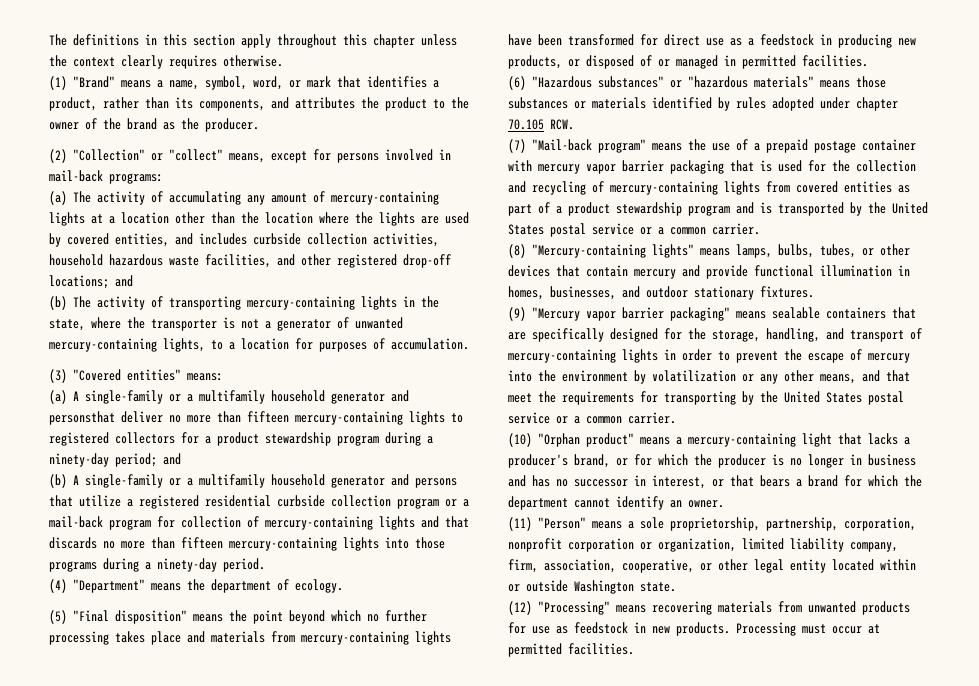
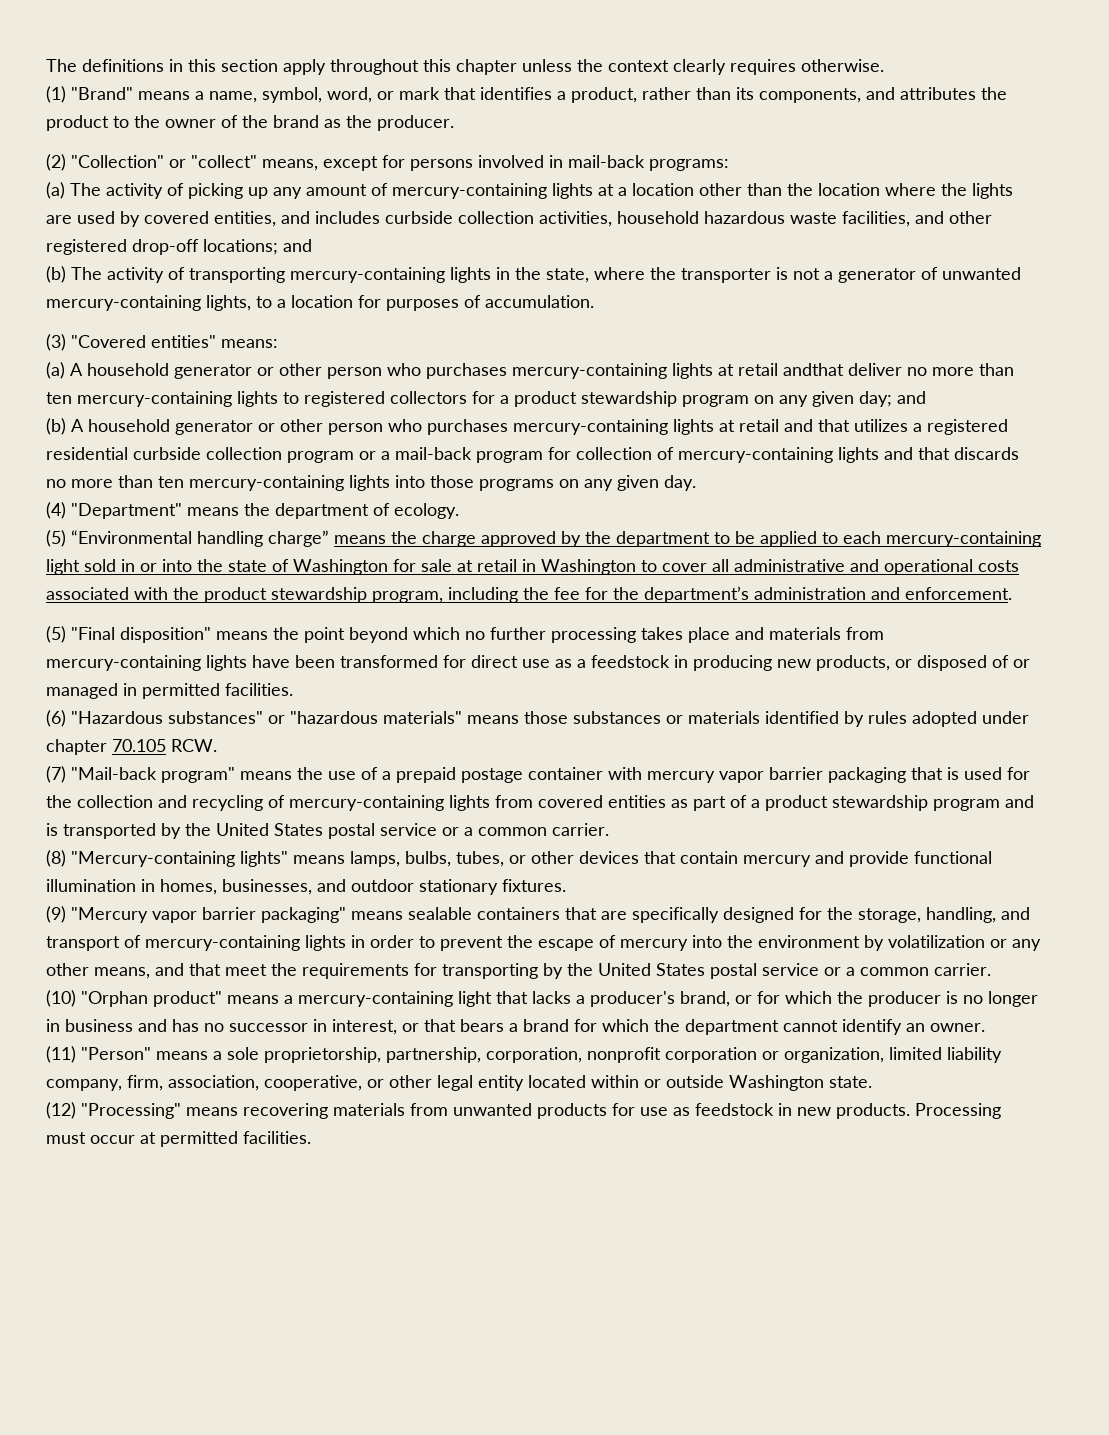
- (a) The activity of accumulating any amount of mercury-containing lights at a location other than the location where the lights are used by covered entities, and includes curbside collection activities, household hazardous waste facilities, and other registered drop-off locations; and
+ (a) The activity of picking up any amount of mercury-containing lights at a location other than the location where the lights are used by covered entities, and includes curbside collection activities, household hazardous waste facilities, and other registered drop-off locations; and
- (a) A single-family or a multifamily household generator and personsthat deliver no more than fifteen mercury-containing lights to registered collectors for a product stewardship program during a ninety-day period; and
+ (a) A household generator or other person who purchases mercury-containing lights at retail andthat deliver no more than ten mercury-containing lights to registered collectors for a product stewardship program on any given day; and
- (b) A single-family or a multifamily household generator and persons that utilize a registered residential curbside collection program or a mail-back program for collection of mercury-containing lights and that discards no more than fifteen mercury-containing lights into those programs during a ninety-day period.
+ (b) A household generator or other person who purchases mercury-containing lights at retail and that utilizes a registered residential curbside collection program or a mail-back program for collection of mercury-containing lights and that discards no more than ten mercury-containing lights into those programs on any given day.
+ (5) “Environmental handling charge” means the charge approved by the department to be applied to each mercury-containing light sold in or into the state of Washington for sale at retail in Washington to cover all administrative and operational costs associated with the product stewardship program, including the fee for the department’s administration and enforcement.

